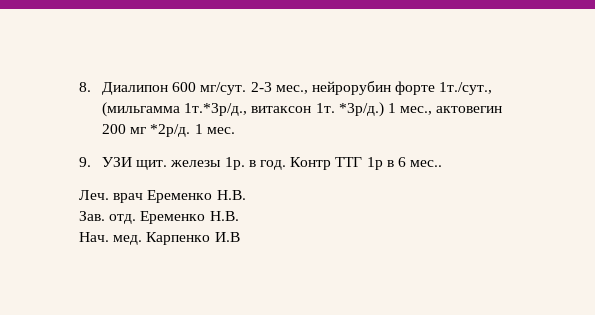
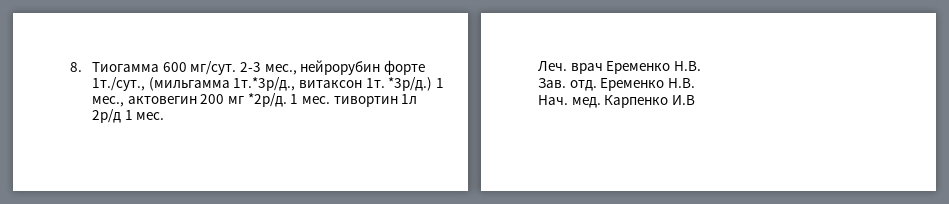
- 8. Диалипон 600 мг/сут.
+ 8. Тиогамма 600 мг/сут.
- 1 мес.
- 9. УЗИ щит. железы 1р. в год. Контр ТТГ 1р в 6 мес..
+ 1 мес. тивортин 1л 2р/д 1 мес.

